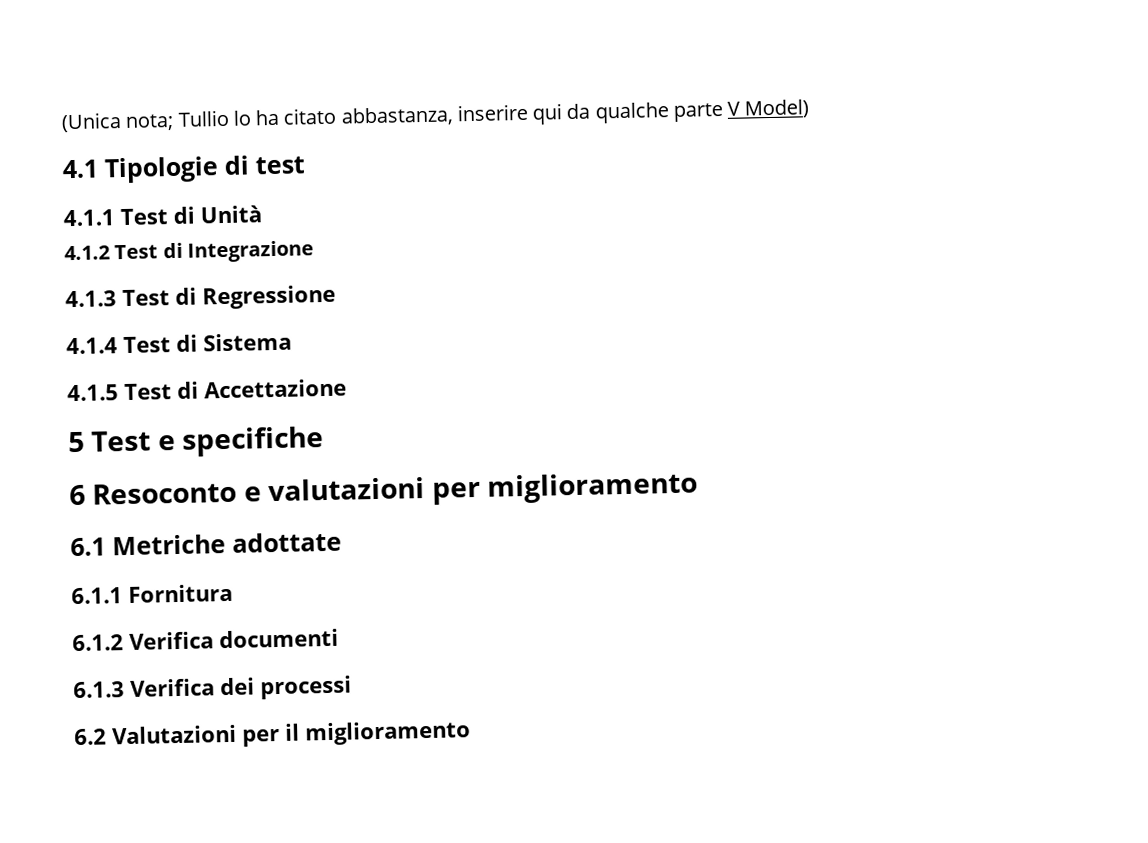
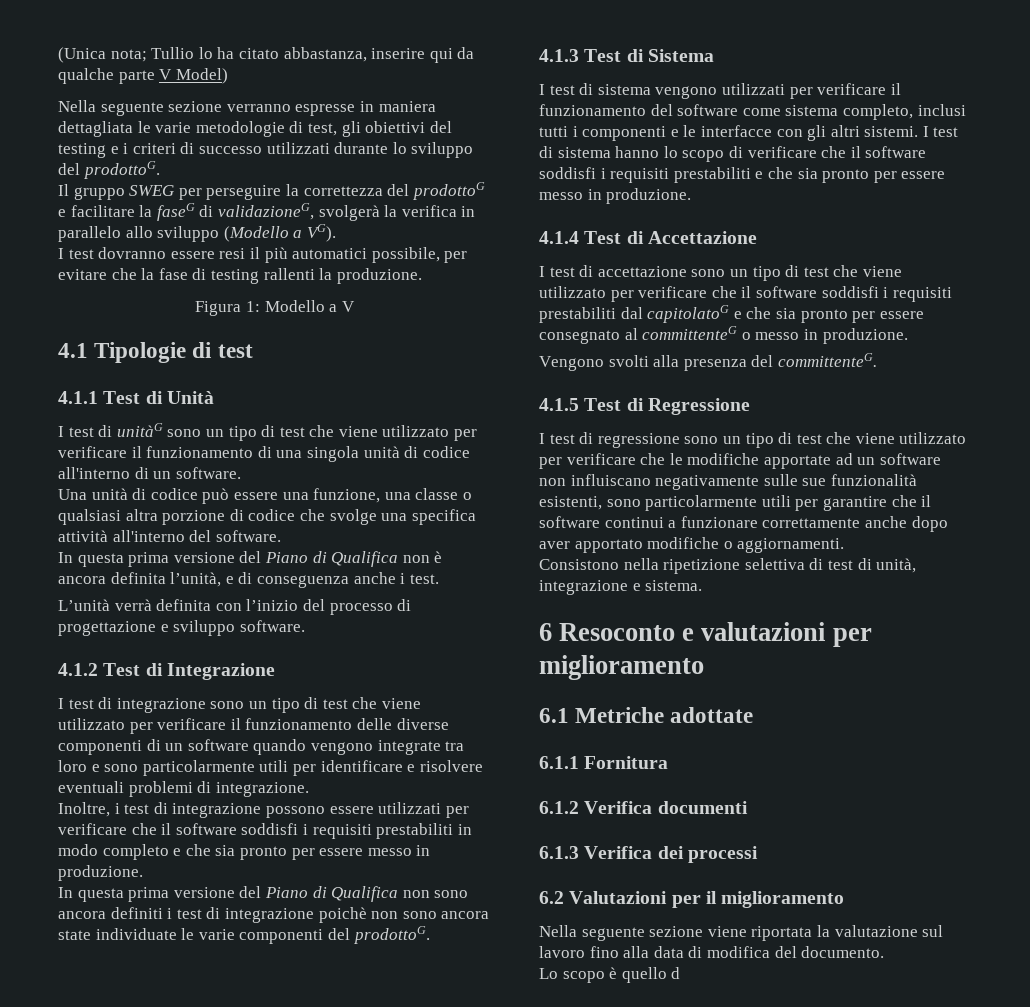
+ Nella seguente sezione verranno espresse in maniera dettagliata le varie metodologie di test, gli obiettivi del testing e i criteri di successo utilizzati durante lo sviluppo del prodottoG.
+ Il gruppo SWEG per perseguire la correttezza del prodottoG e facilitare la faseG di validazioneG, svolgerà la verifica in parallelo allo sviluppo (Modello a VG).
+ I test dovranno essere resi il più automatici possibile, per evitare che la fase di testing rallenti la produzione.
+ Figura 1: Modello a V
+ I test di unitàG sono un tipo di test che viene utilizzato per verificare il funzionamento di una singola unità di codice all'interno di un software.
+ Una unità di codice può essere una funzione, una classe o qualsiasi altra porzione di codice che svolge una specifica attività all'interno del software.
+ In questa prima versione del Piano di Qualifica non è ancora definita l’unità, e di conseguenza anche i test.
+ L’unità verrà definita con l’inizio del processo di progettazione e sviluppo software.
  4.1.2 Test di Integrazione
- 4.1.3 Test di Regressione
- 4.1.4 Test di Sistema
- 4.1.5 Test di Accettazione
- 5 Test e specifiche
+ I test di integrazione sono un tipo di test che viene utilizzato per verificare il funzionamento delle diverse componenti di un software quando vengono integrate tra loro e sono particolarmente utili per identificare e risolvere eventuali problemi di integrazione.
+ Inoltre, i test di integrazione possono essere utilizzati per verificare che il software soddisfi i requisiti prestabiliti in modo completo e che sia pronto per essere messo in produzione.
+ In questa prima versione del Piano di Qualifica non sono ancora definiti i test di integrazione poichè non sono ancora state individuate le varie componenti del prodottoG.
+ 4.1.3 Test di Sistema
+ I test di sistema vengono utilizzati per verificare il funzionamento del software come sistema completo, inclusi tutti i componenti e le interfacce con gli altri sistemi. I test di sistema hanno lo scopo di verificare che il software soddisfi i requisiti prestabiliti e che sia pronto per essere messo in produzione.
+ 4.1.4 Test di Accettazione
+ I test di accettazione sono un tipo di test che viene utilizzato per verificare che il software soddisfi i requisiti prestabiliti dal capitolatoG e che sia pronto per essere consegnato al committenteG o messo in produzione.
+ Vengono svolti alla presenza del committenteG.
+ 4.1.5 Test di Regressione
+ I test di regressione sono un tipo di test che viene utilizzato per verificare che le modifiche apportate ad un software non influiscano negativamente sulle sue funzionalità esistenti, sono particolarmente utili per garantire che il software continui a funzionare correttamente anche dopo aver apportato modifiche o aggiornamenti.
+ Consistono nella ripetizione selettiva di test di unità, integrazione e sistema.
+ Nella seguente sezione viene riportata la valutazione sul lavoro fino alla data di modifica del documento.
+ Lo scopo è quello d

